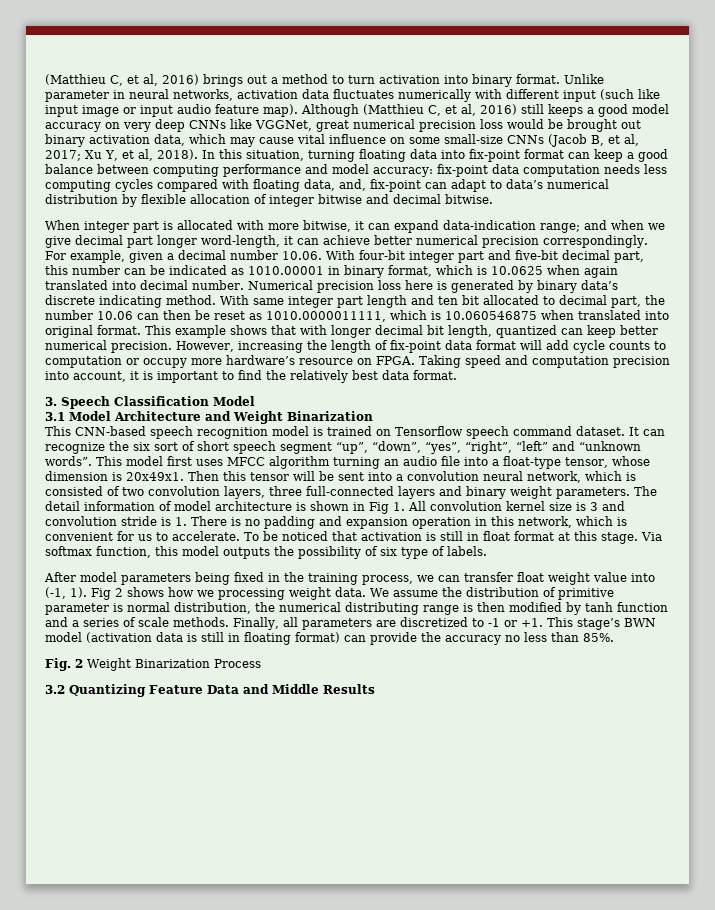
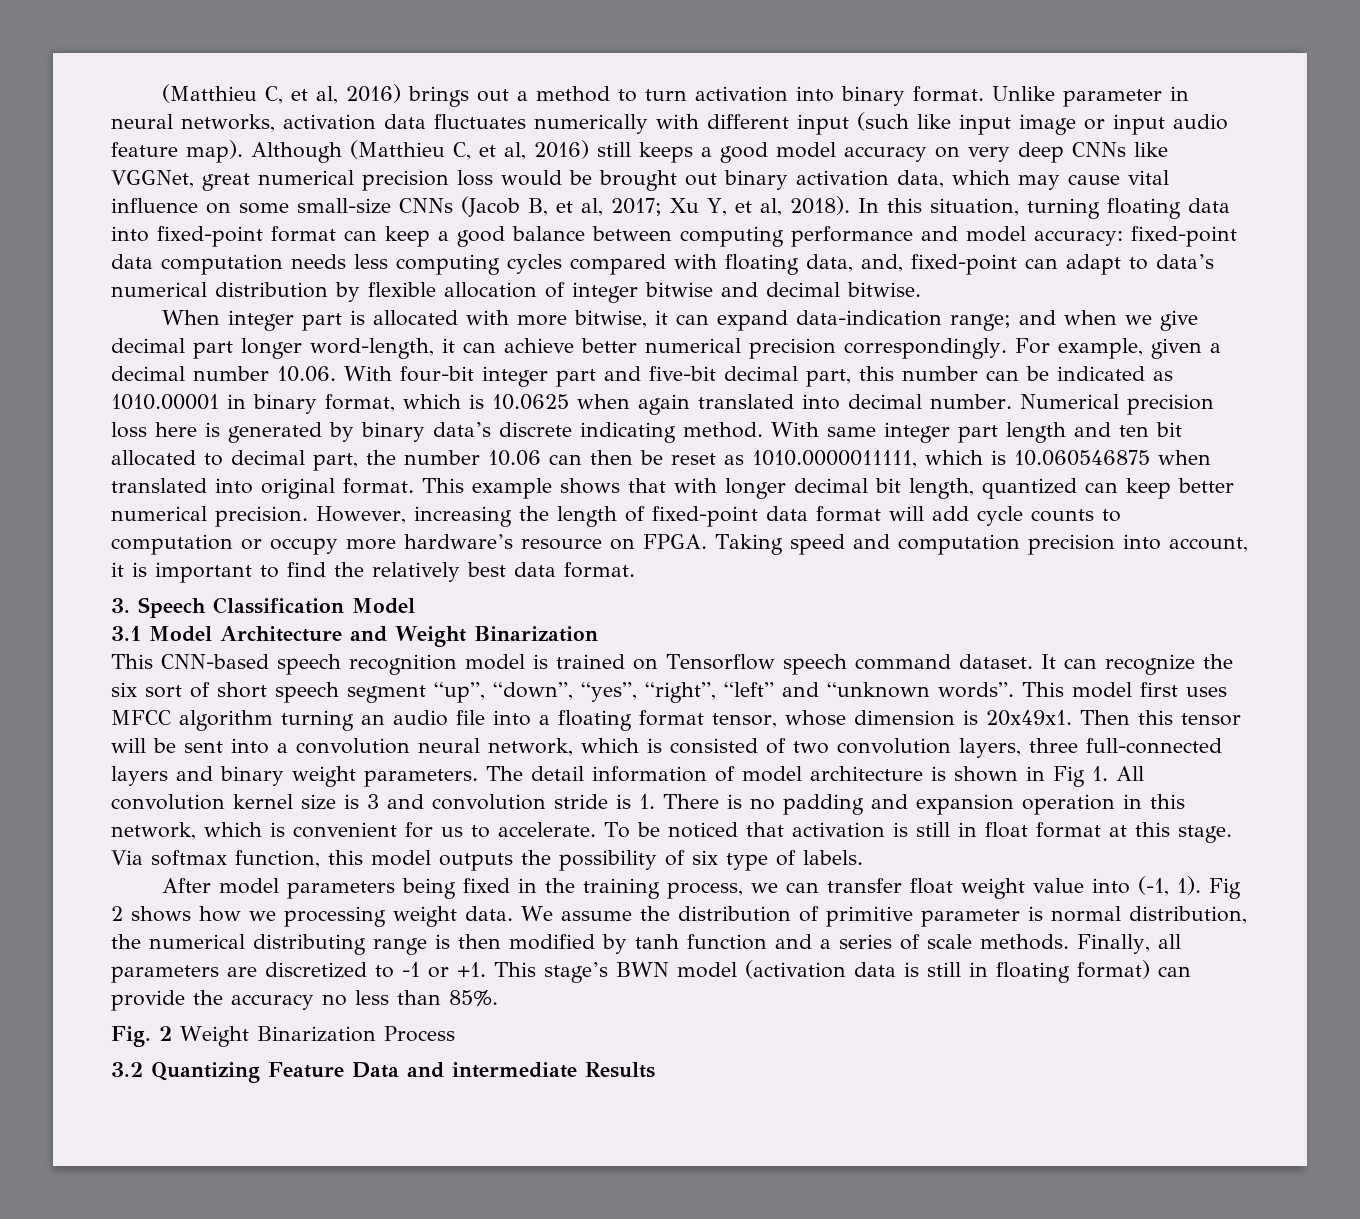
- In this situation, turning floating data into fix-point format can keep a good balance between computing performance and model accuracy: fix-point data computation needs less computing cycles compared with floating data, and, fix-point can adapt to data’s numerical distribution by flexible allocation of integer bitwise and decimal bitwise.
+ In this situation, turning floating data into fixed-point format can keep a good balance between computing performance and model accuracy: fixed-point data computation needs less computing cycles compared with floating data, and, fixed-point can adapt to data’s numerical distribution by flexible allocation of integer bitwise and decimal bitwise.
- However, increasing the length of fix-point data format will add cycle counts to computation or occupy more hardware’s resource on FPGA.
+ However, increasing the length of fixed-point data format will add cycle counts to computation or occupy more hardware’s resource on FPGA.
- This model first uses MFCC algorithm turning an audio file into a float-type tensor, whose dimension is 20x49x1.
+ This model first uses MFCC algorithm turning an audio file into a floating format tensor, whose dimension is 20x49x1.
- 3.2 Quantizing Feature Data and Middle Results
+ 3.2 Quantizing Feature Data and intermediate Results

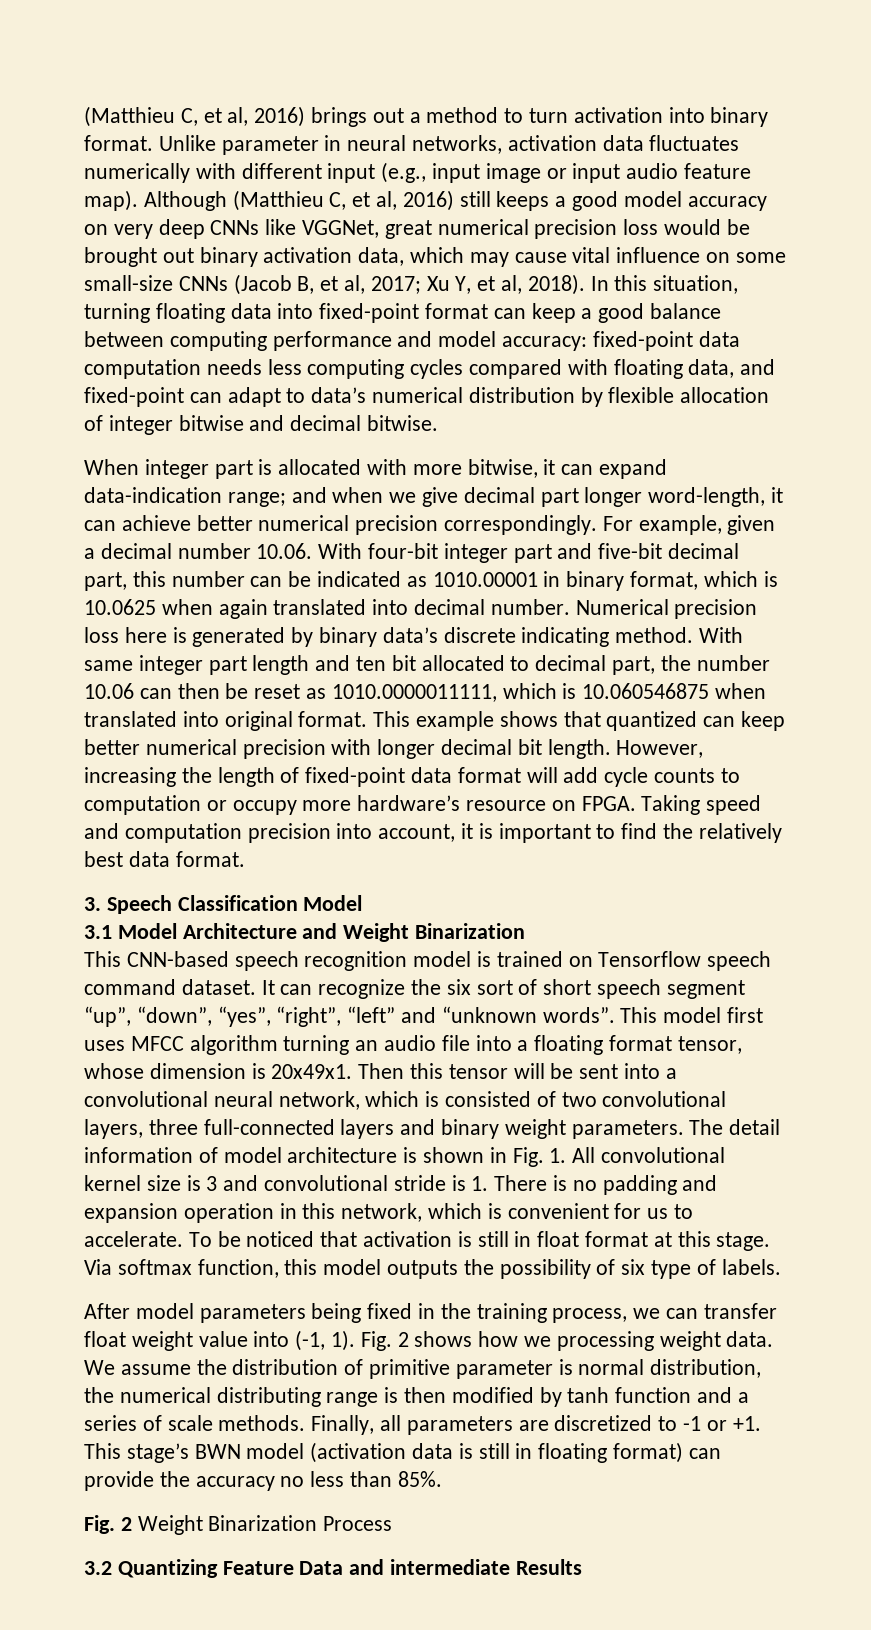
- Unlike parameter in neural networks, activation data fluctuates numerically with different input (such like input image or input audio feature map).
+ Unlike parameter in neural networks, activation data fluctuates numerically with different input (e.g., input image or input audio feature map).
- In this situation, turning floating data into fixed-point format can keep a good balance between computing performance and model accuracy: fixed-point data computation needs less computing cycles compared with floating data, and, fixed-point can adapt to data’s numerical distribution by flexible allocation of integer bitwise and decimal bitwise.
+ In this situation, turning floating data into fixed-point format can keep a good balance between computing performance and model accuracy: fixed-point data computation needs less computing cycles compared with floating data, and fixed-point can adapt to data’s numerical distribution by flexible allocation of integer bitwise and decimal bitwise.
- This example shows that with longer decimal bit length, quantized can keep better numerical precision.
+ This example shows that quantized can keep better numerical precision with longer decimal bit length.
- Then this tensor will be sent into a convolution neural network, which is consisted of two convolution layers, three full-connected layers and binary weight parameters.
+ Then this tensor will be sent into a convolutional neural network, which is consisted of two convolutional layers, three full-connected layers and binary weight parameters.
- The detail information of model architecture is shown in Fig 1. All convolution kernel size is 3 and convolution stride is 1. There is no padding and expansion operation in this network, which is convenient for us to accelerate.
+ The detail information of model architecture is shown in Fig. 1. All convolutional kernel size is 3 and convolutional stride is 1. There is no padding and expansion operation in this network, which is convenient for us to accelerate.
- Fig 2 shows how we processing weight data.
+ Fig. 2 shows how we processing weight data.

